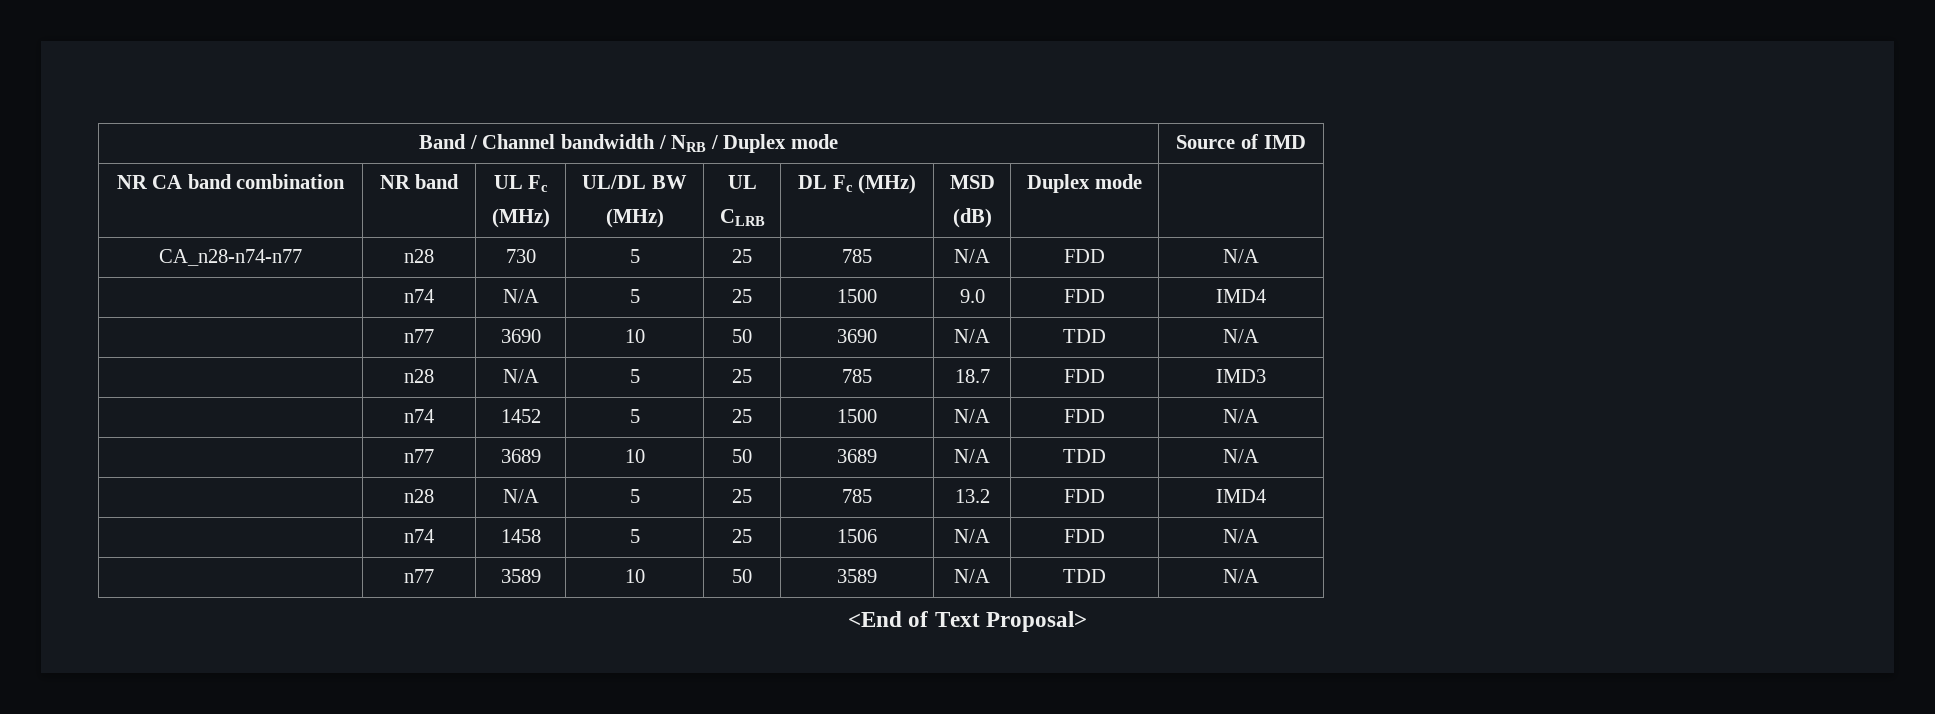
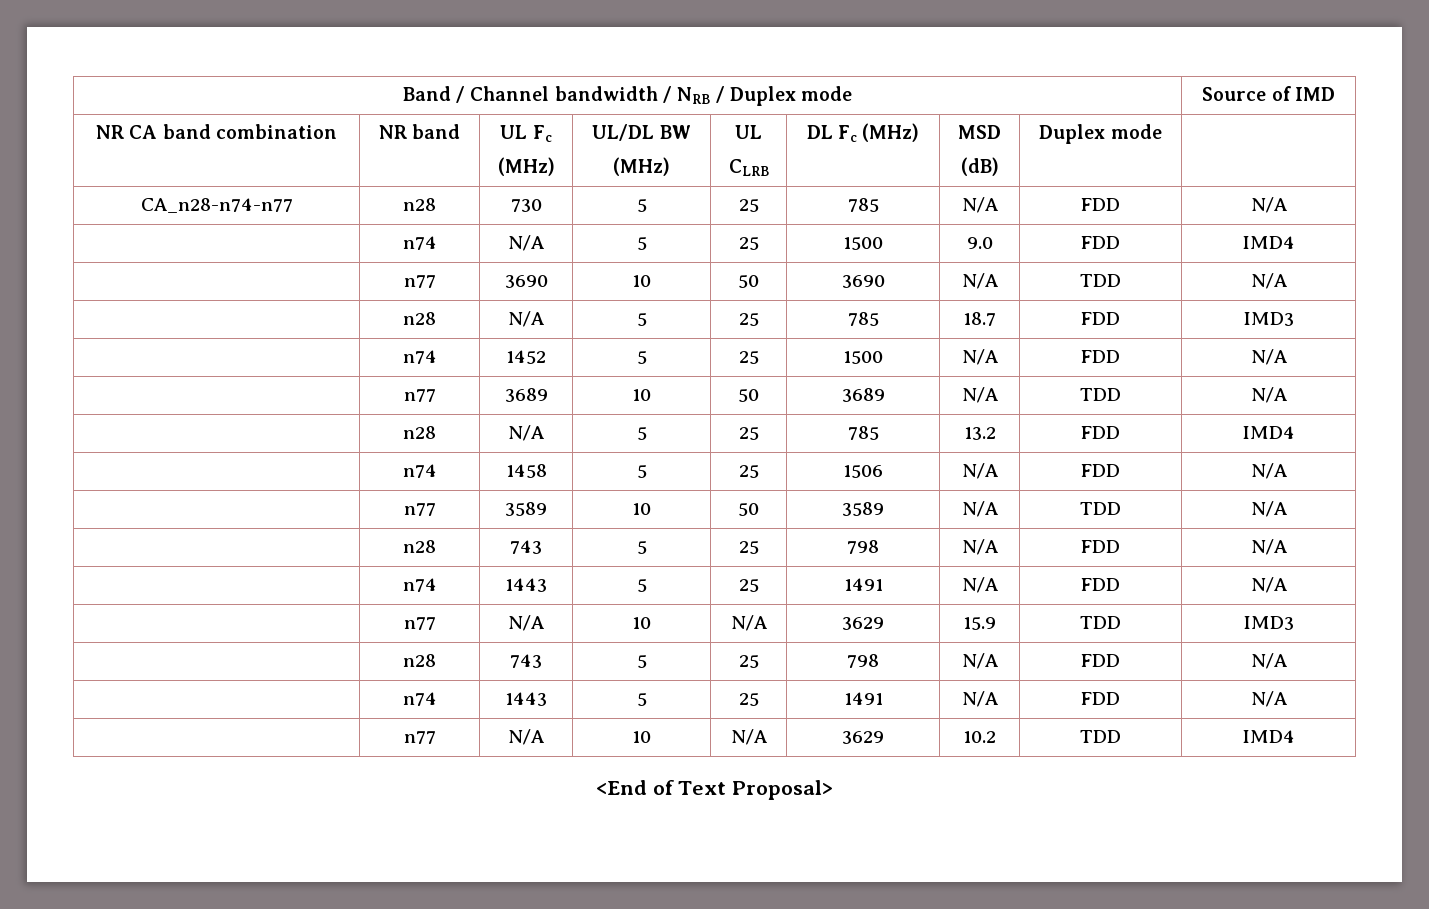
  | n77 | 3589 | 10 | 50 | 3589 | N/A | TDD | N/A
+ | n28 | 743 | 5 | 25 | 798 | N/A | FDD | N/A
+ | n74 | 1443 | 5 | 25 | 1491 | N/A | FDD | N/A
+ | n77 | N/A | 10 | N/A | 3629 | 15.9 | TDD | IMD3
+ | n28 | 743 | 5 | 25 | 798 | N/A | FDD | N/A
+ | n74 | 1443 | 5 | 25 | 1491 | N/A | FDD | N/A
+ | n77 | N/A | 10 | N/A | 3629 | 10.2 | TDD | IMD4

